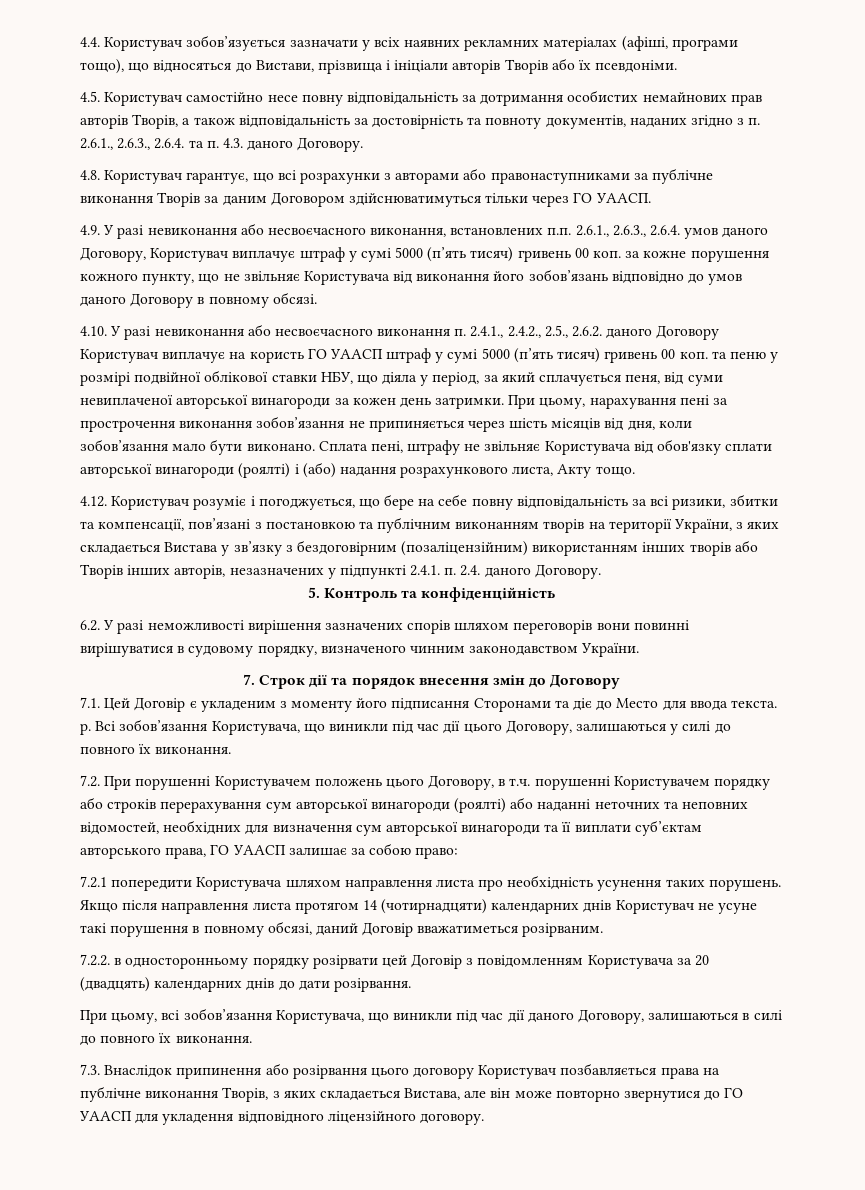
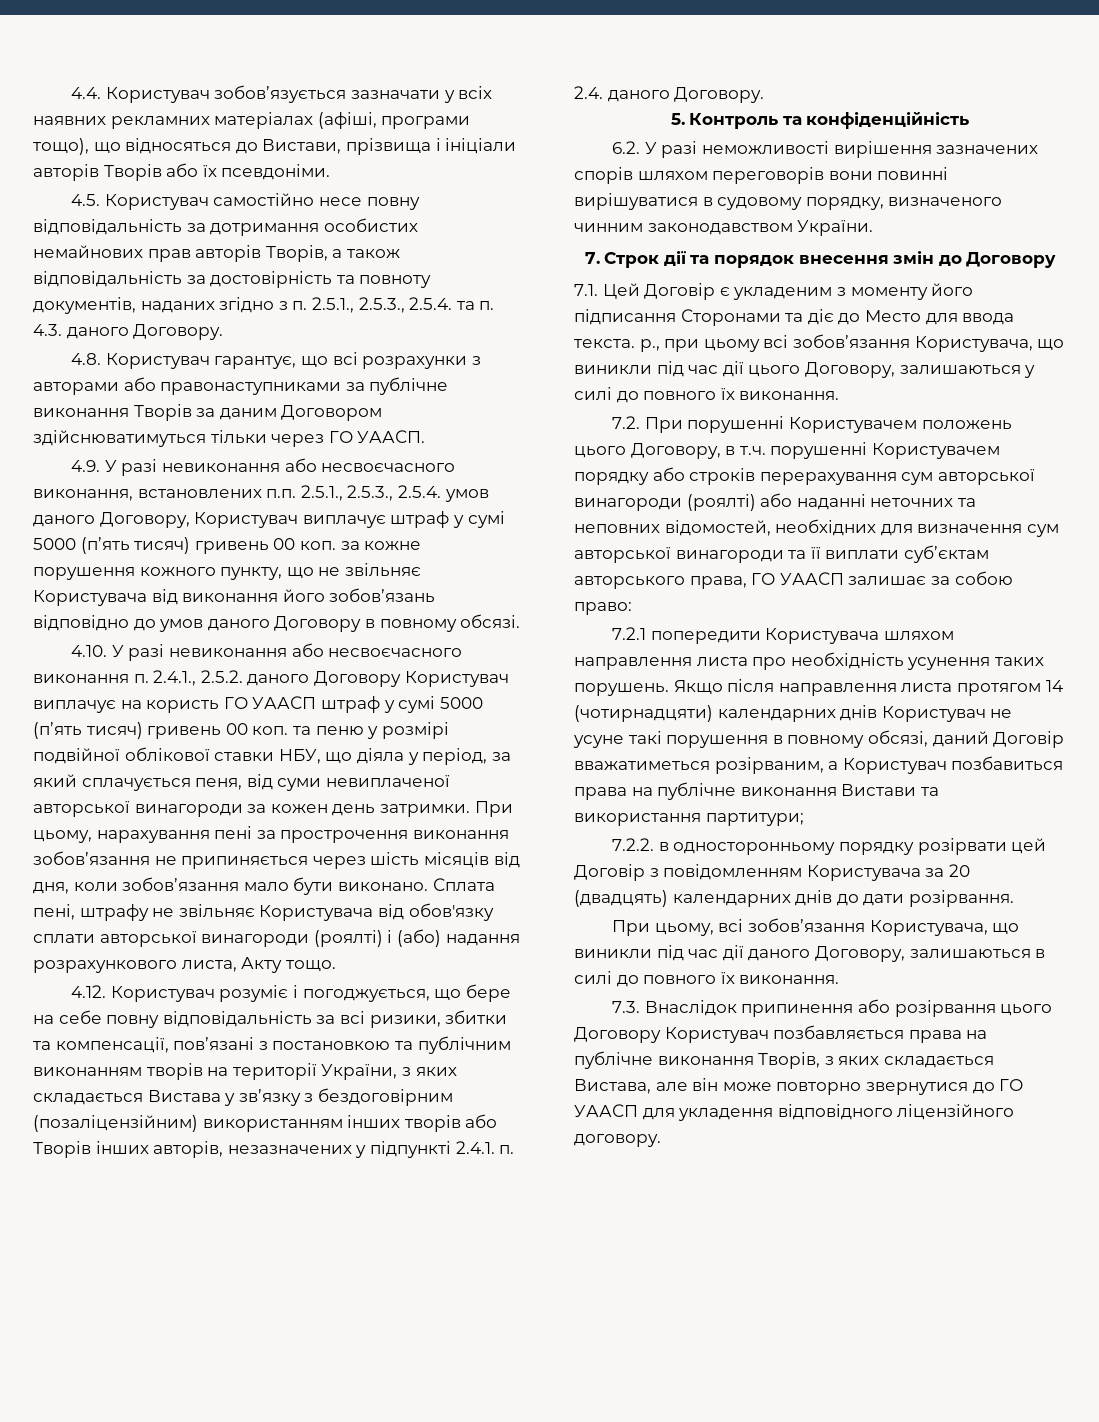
- 4.5. Користувач самостійно несе повну відповідальність за дотримання особистих немайнових прав авторів Творів, а також відповідальність за достовірність та повноту документів, наданих згідно з п. 2.6.1., 2.6.3., 2.6.4. та п. 4.3. даного Договору.
+ 4.5. Користувач самостійно несе повну відповідальність за дотримання особистих немайнових прав авторів Творів, а також відповідальність за достовірність та повноту документів, наданих згідно з п. 2.5.1., 2.5.3., 2.5.4. та п. 4.3. даного Договору.
- 4.9. У разі невиконання або несвоєчасного виконання, встановлених п.п. 2.6.1., 2.6.3., 2.6.4. умов даного Договору, Користувач виплачує штраф у сумі 5000 (п’ять тисяч) гривень 00 коп. за кожне порушення кожного пункту, що не звільняє Користувача від виконання його зобов’язань відповідно до умов даного Договору в повному обсязі.
+ 4.9. У разі невиконання або несвоєчасного виконання, встановлених п.п. 2.5.1., 2.5.3., 2.5.4. умов даного Договору, Користувач виплачує штраф у сумі 5000 (п’ять тисяч) гривень 00 коп. за кожне порушення кожного пункту, що не звільняє Користувача від виконання його зобов’язань відповідно до умов даного Договору в повному обсязі.
- 4.10. У разі невиконання або несвоєчасного виконання п. 2.4.1., 2.4.2., 2.5., 2.6.2. даного Договору Користувач виплачує на користь ГО УААСП штраф у сумі 5000 (п’ять тисяч) гривень 00 коп. та пеню у розмірі подвійної облікової ставки НБУ, що діяла у період, за який сплачується пеня, від суми невиплаченої авторської винагороди за кожен день затримки.
+ 4.10. У разі невиконання або несвоєчасного виконання п. 2.4.1., 2.5.2. даного Договору Користувач виплачує на користь ГО УААСП штраф у сумі 5000 (п’ять тисяч) гривень 00 коп. та пеню у розмірі подвійної облікової ставки НБУ, що діяла у період, за який сплачується пеня, від суми невиплаченої авторської винагороди за кожен день затримки.
- 7.1. Цей Договір є укладеним з моменту його підписання Сторонами та діє до Место для ввода текста. р. Всі зобов’язання Користувача, що виникли під час дії цього Договору, залишаються у силі до повного їх виконання.
+ 7.1. Цей Договір є укладеним з моменту його підписання Сторонами та діє до Место для ввода текста. р., при цьому всі зобов’язання Користувача, що виникли під час дії цього Договору, залишаються у силі до повного їх виконання.
- Якщо після направлення листа протягом 14 (чотирнадцяти) календарних днів Користувач не усуне такі порушення в повному обсязі, даний Договір вважатиметься розірваним.
+ Якщо після направлення листа протягом 14 (чотирнадцяти) календарних днів Користувач не усуне такі порушення в повному обсязі, даний Договір вважатиметься розірваним, а Користувач позбавиться права на публічне виконання Вистави та використання партитури;
- 7.3. Внаслідок припинення або розірвання цього договору Користувач позбавляється права на публічне виконання Творів, з яких складається Вистава, але він може повторно звернутися до ГО УААСП для укладення відповідного ліцензійного договору.
+ 7.3. Внаслідок припинення або розірвання цього Договору Користувач позбавляється права на публічне виконання Творів, з яких складається Вистава, але він може повторно звернутися до ГО УААСП для укладення відповідного ліцензійного договору.

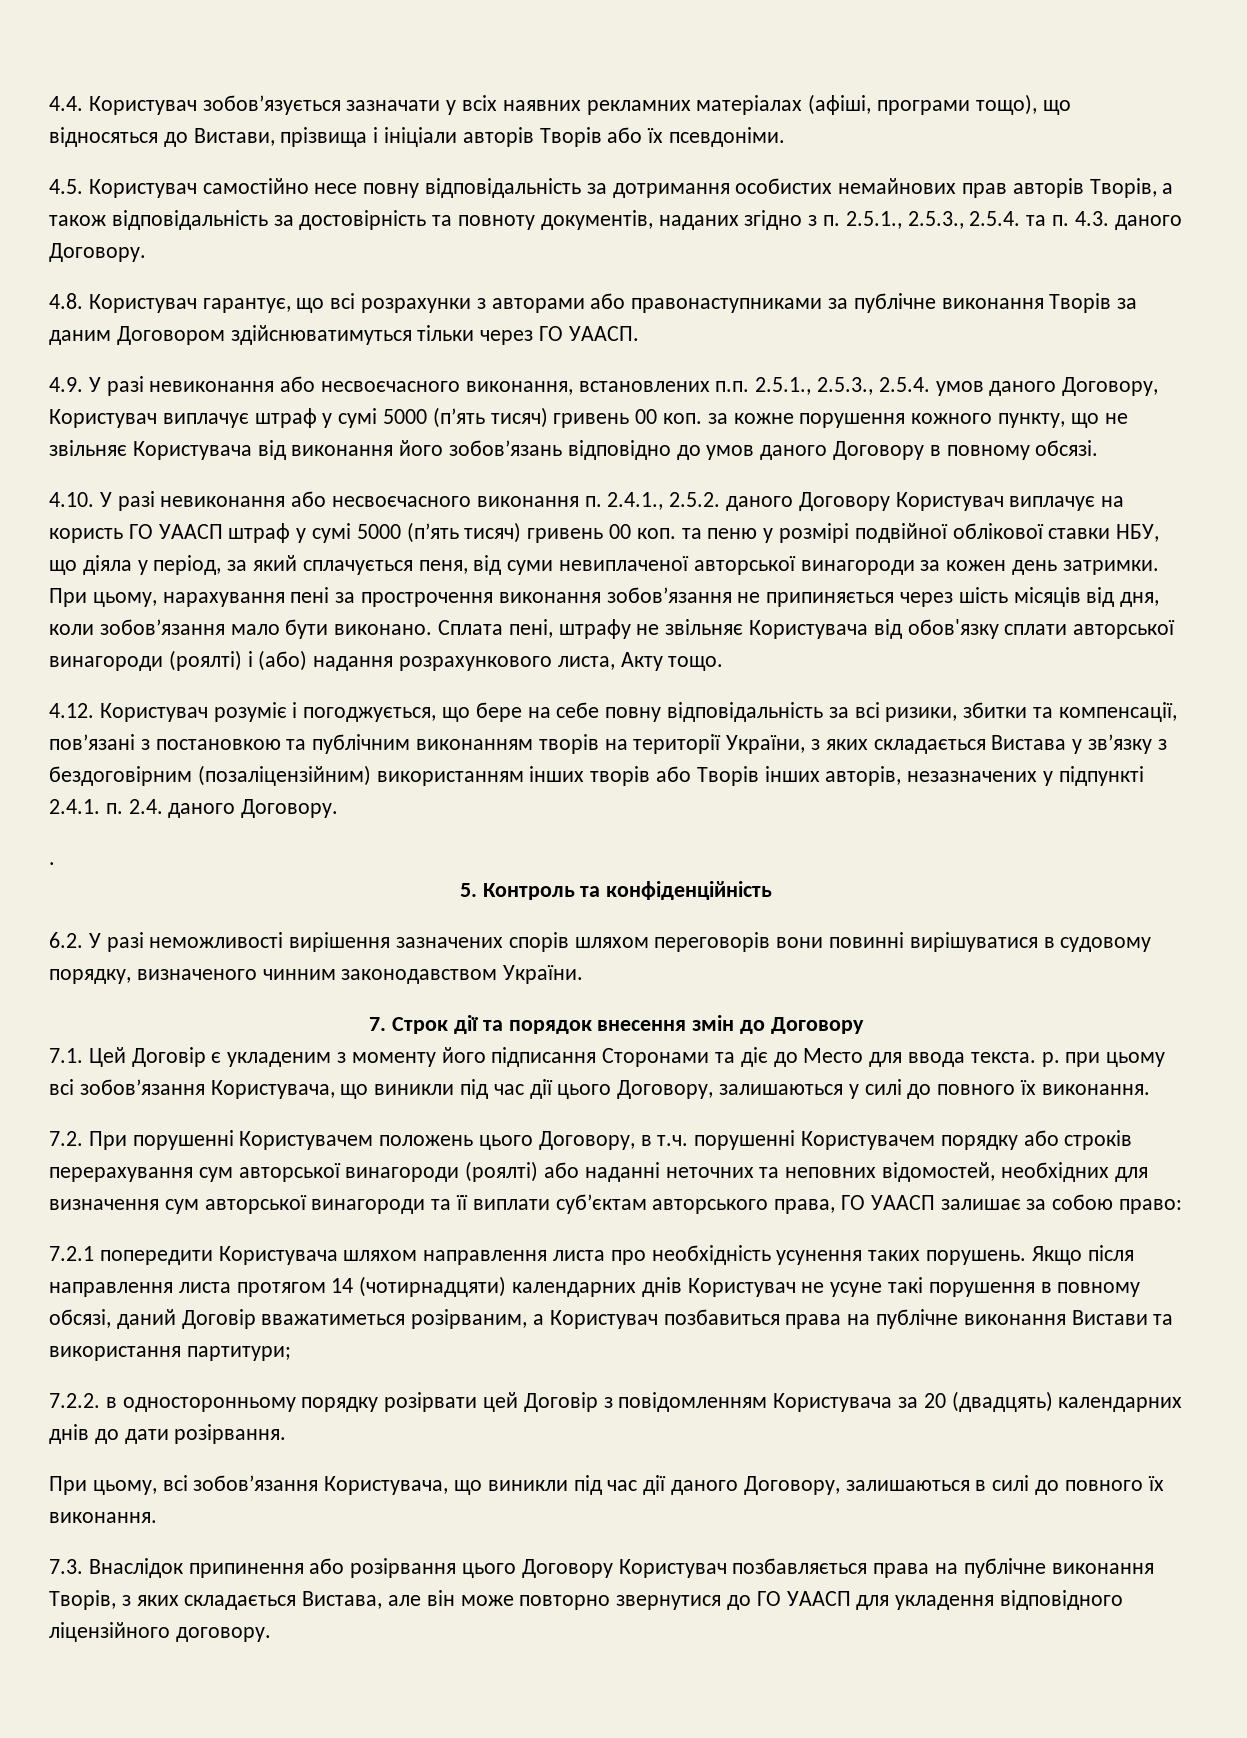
+ .
- 7.1. Цей Договір є укладеним з моменту його підписання Сторонами та діє до Место для ввода текста. р., при цьому всі зобов’язання Користувача, що виникли під час дії цього Договору, залишаються у силі до повного їх виконання.
+ 7.1. Цей Договір є укладеним з моменту його підписання Сторонами та діє до Место для ввода текста. р. при цьому всі зобов’язання Користувача, що виникли під час дії цього Договору, залишаються у силі до повного їх виконання.

